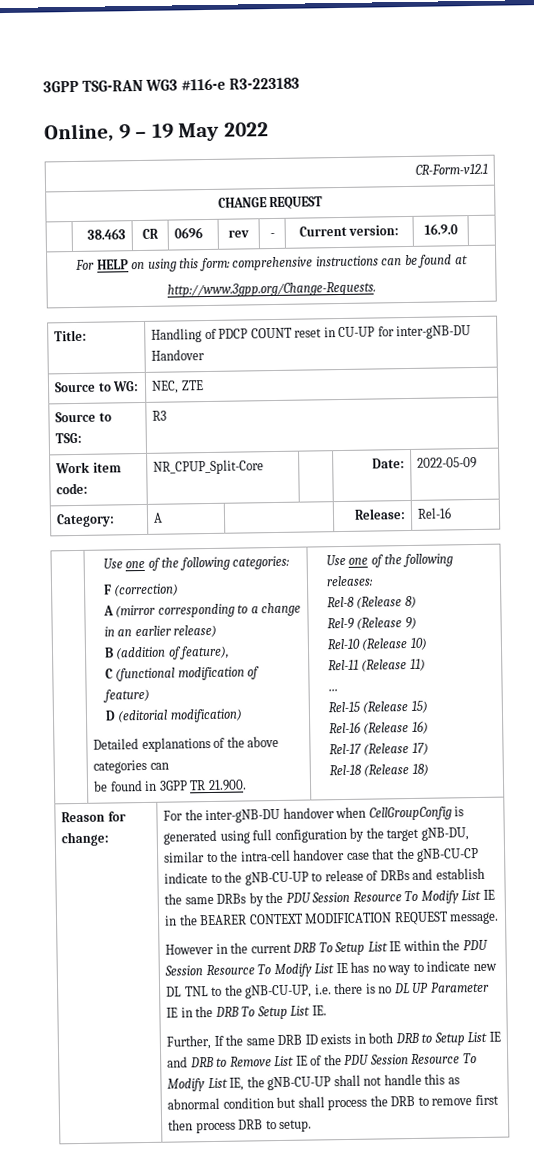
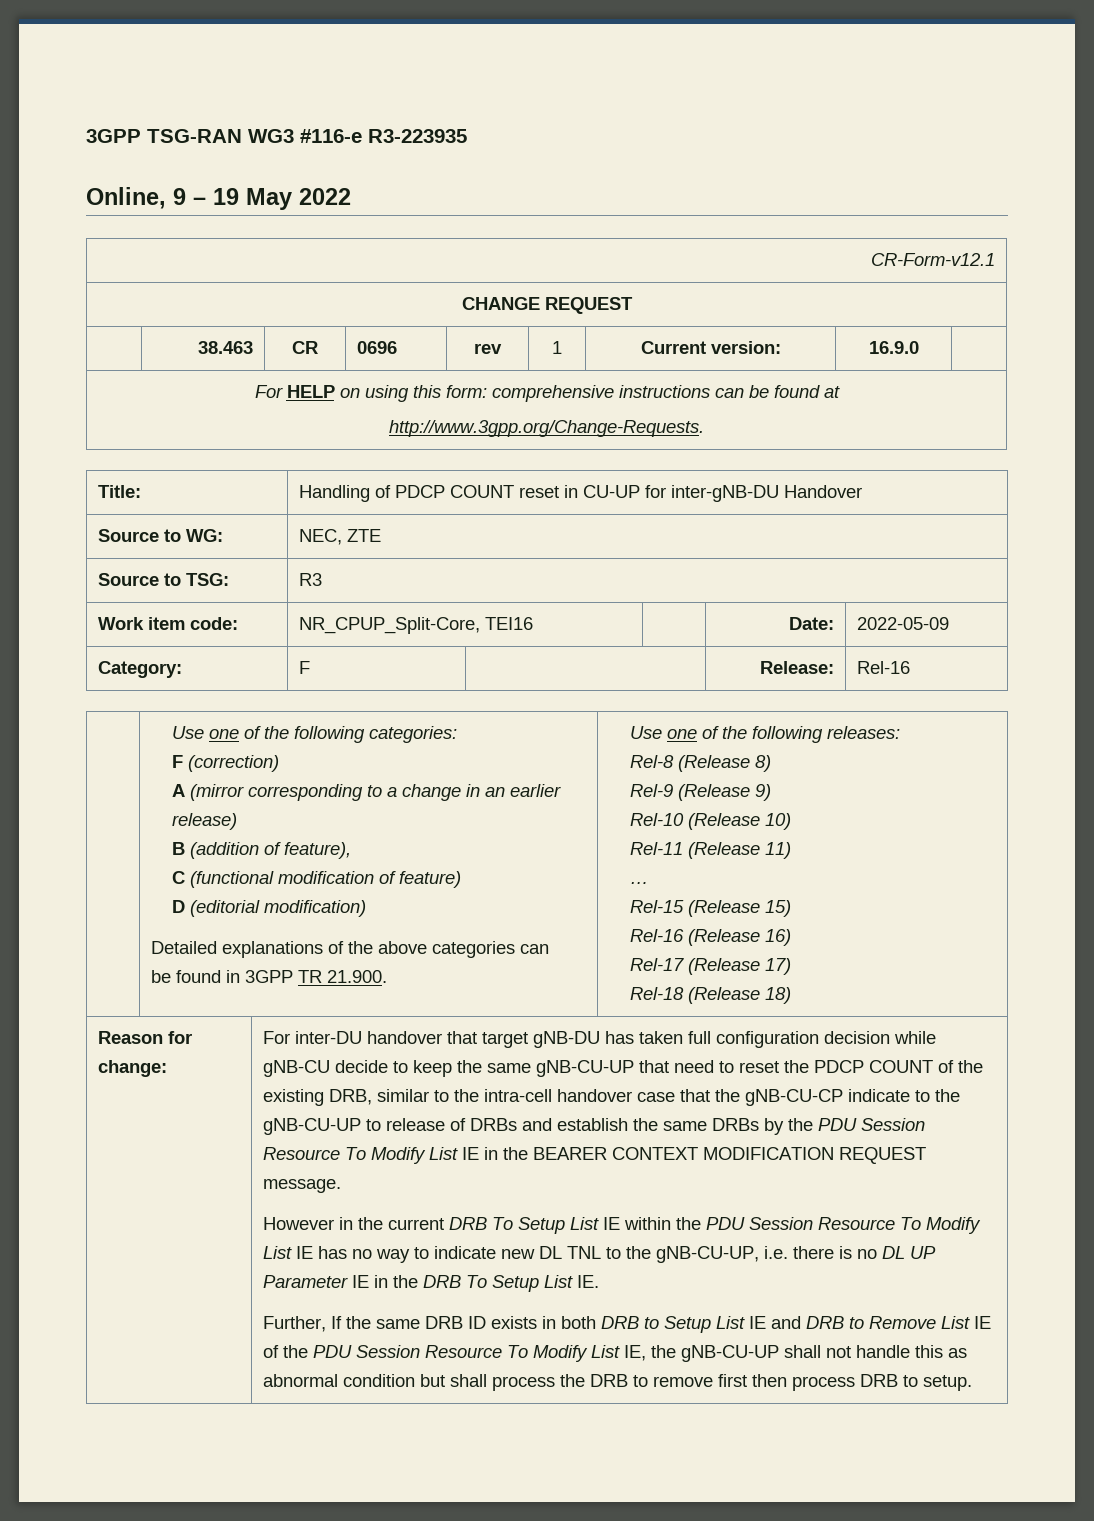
- 3GPP TSG-RAN WG3 #116-e R3-223183
+ 3GPP TSG-RAN WG3 #116-e R3-223935
- | 38.463 | CR | 0696 | rev | - | Current version: | 16.9.0 |
+ | 38.463 | CR | 0696 | rev | 1 | Current version: | 16.9.0 |
- Work item code: | NR_CPUP_Split-Core | | Date: | 2022-05-09
+ Work item code: | NR_CPUP_Split-Core, TEI16 | | Date: | 2022-05-09
- Category: | A | | Release: | Rel-16
+ Category: | F | | Release: | Rel-16
- For the inter-gNB-DU handover when CellGroupConfig is generated using full configuration by the target gNB-DU, similar to the intra-cell handover case that the gNB-CU-CP indicate to the gNB-CU-UP to release of DRBs and establish the same DRBs by the PDU Session Resource To Modify List IE in the BEARER CONTEXT MODIFICATION REQUEST message.
+ For inter-DU handover that target gNB-DU has taken full configuration decision while gNB-CU decide to keep the same gNB-CU-UP that need to reset the PDCP COUNT of the existing DRB, similar to the intra-cell handover case that the gNB-CU-CP indicate to the gNB-CU-UP to release of DRBs and establish the same DRBs by the PDU Session Resource To Modify List IE in the BEARER CONTEXT MODIFICATION REQUEST message.

